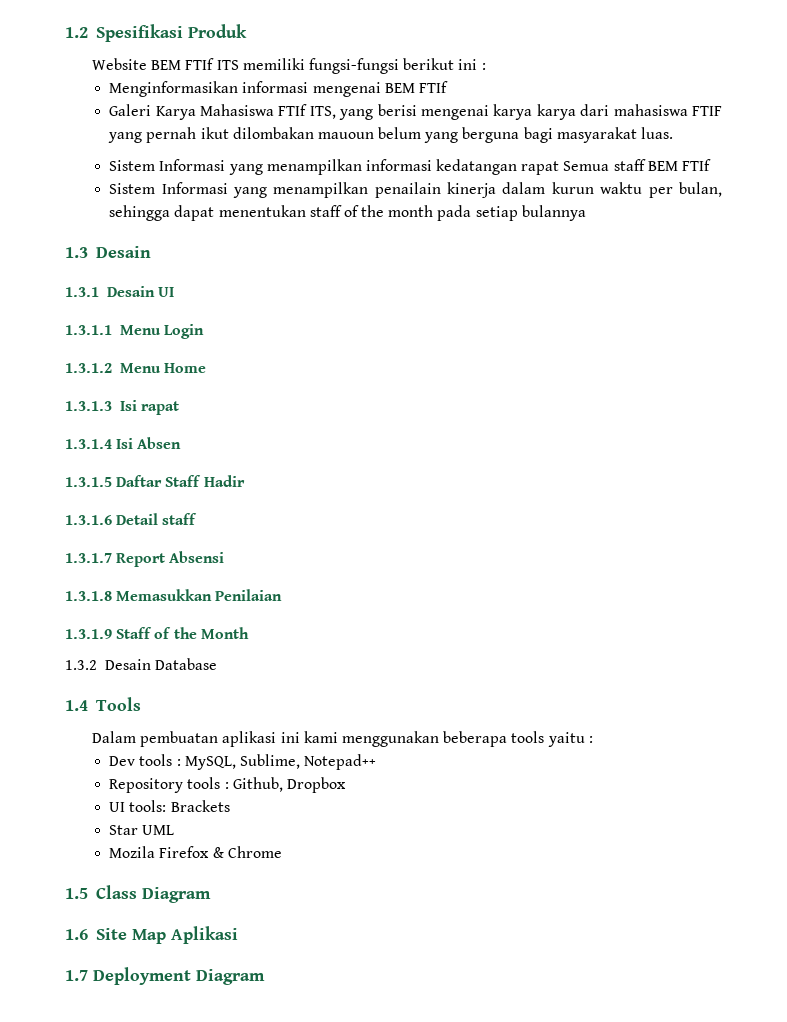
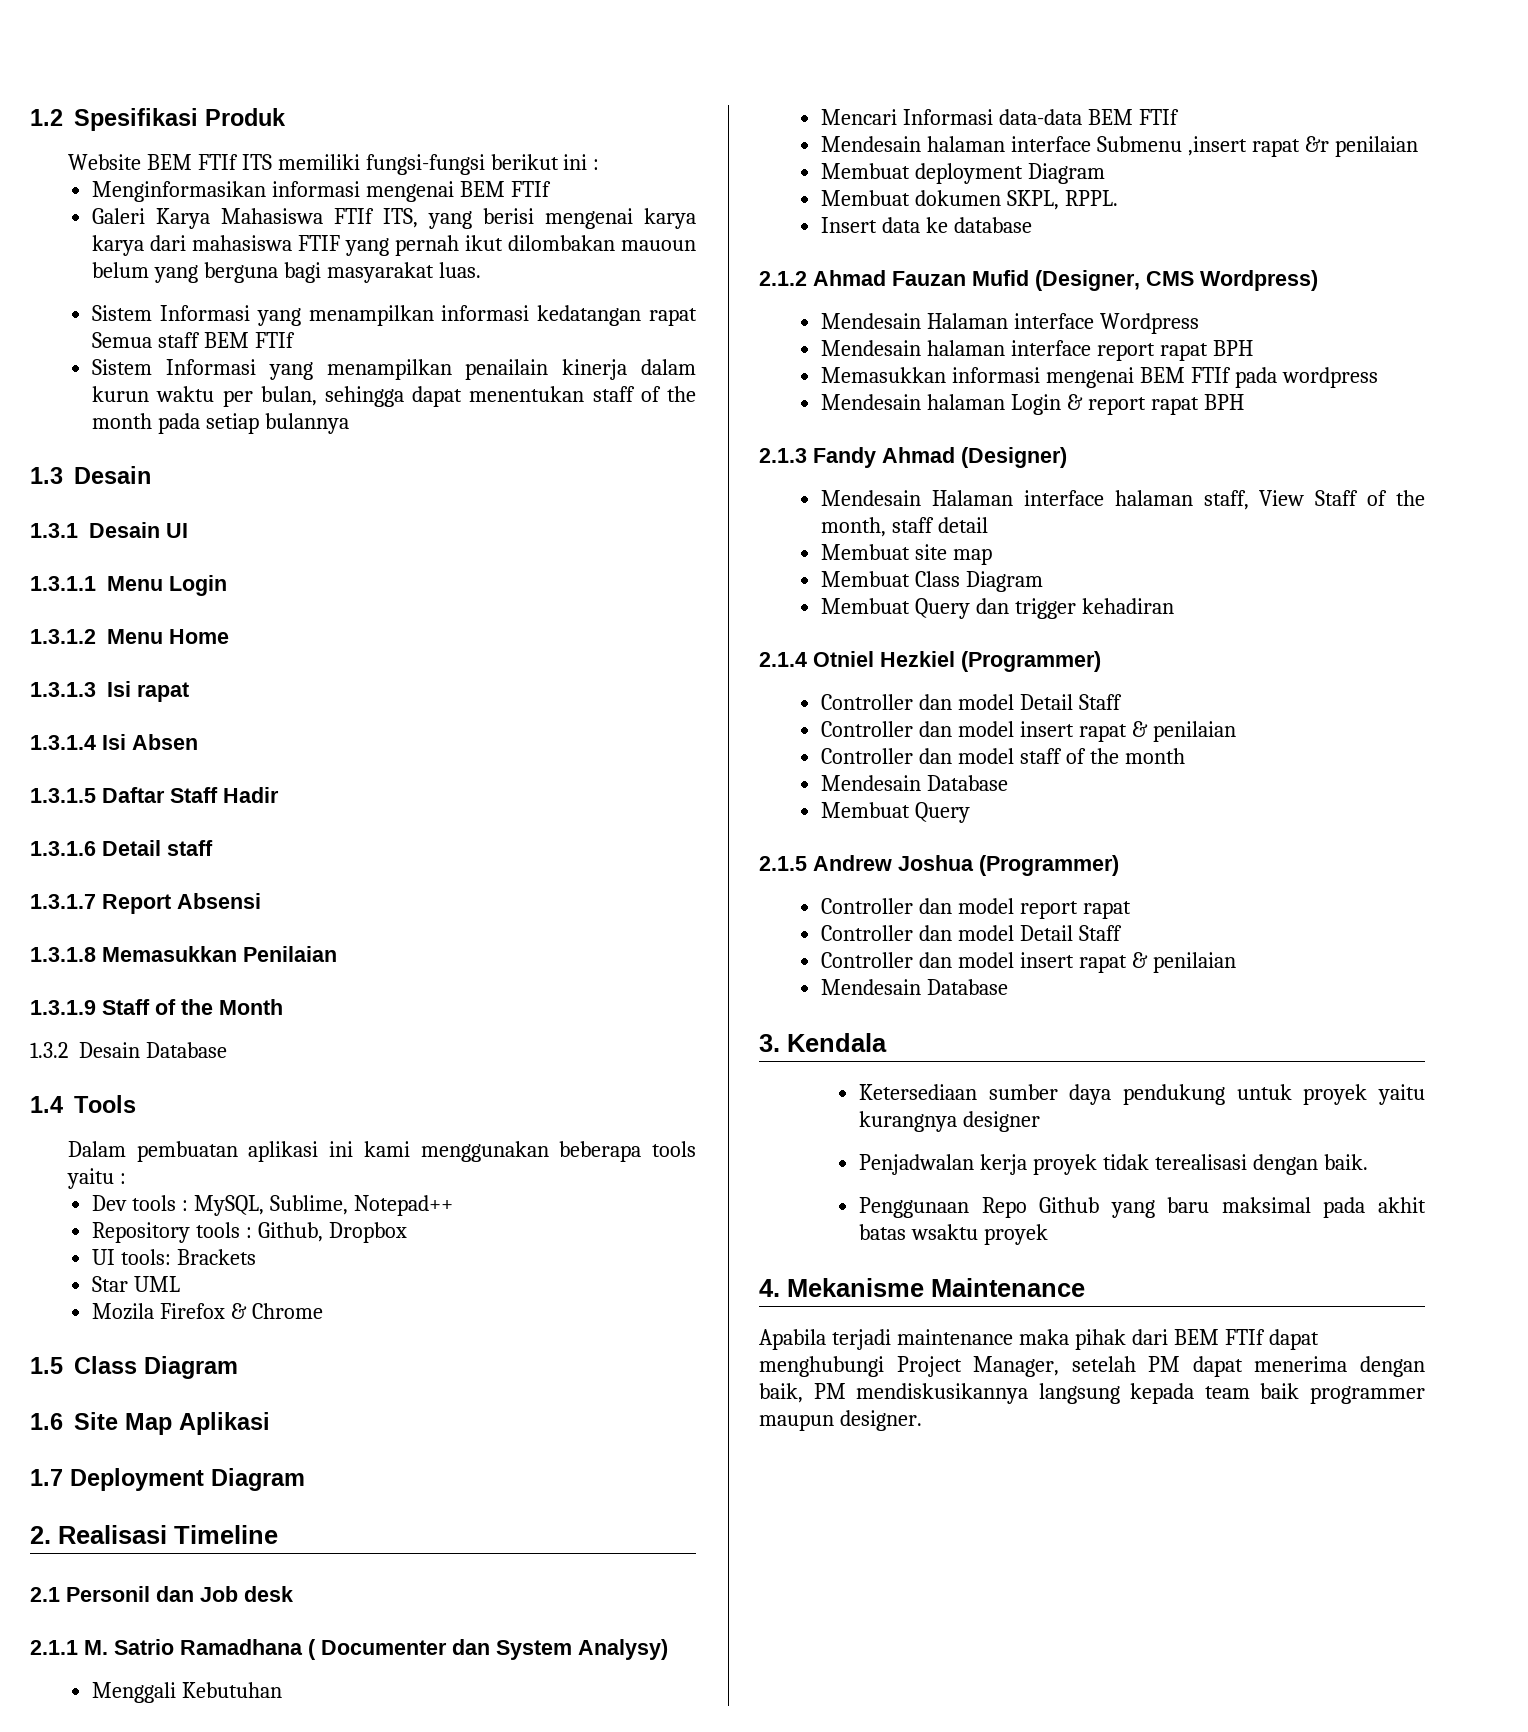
+ 2. Realisasi Timeline
+ 2.1 Personil dan Job desk
+ 2.1.1 M. Satrio Ramadhana ( Documenter dan System Analysy)
+ Menggali Kebutuhan
+ Mencari Informasi data-data BEM FTIf
+ Mendesain halaman interface Submenu ,insert rapat &r penilaian
+ Membuat deployment Diagram
+ Membuat dokumen SKPL, RPPL.
+ Insert data ke database
+ 2.1.2 Ahmad Fauzan Mufid (Designer, CMS Wordpress)
+ Mendesain Halaman interface Wordpress
+ Mendesain halaman interface report rapat BPH
+ Memasukkan informasi mengenai BEM FTIf pada wordpress
+ Mendesain halaman Login & report rapat BPH
+ 2.1.3 Fandy Ahmad (Designer)
+ Mendesain Halaman interface halaman staff, View Staff of the month, staff detail
+ Membuat site map
+ Membuat Class Diagram
+ Membuat Query dan trigger kehadiran
+ 2.1.4 Otniel Hezkiel (Programmer)
+ Controller dan model Detail Staff
+ Controller dan model insert rapat & penilaian
+ Controller dan model staff of the month
+ Mendesain Database
+ Membuat Query
+ 2.1.5 Andrew Joshua (Programmer)
+ Controller dan model report rapat
+ Controller dan model Detail Staff
+ Controller dan model insert rapat & penilaian
+ Mendesain Database
+ 3. Kendala
+ Ketersediaan sumber daya pendukung untuk proyek yaitu kurangnya designer
+ Penjadwalan kerja proyek tidak terealisasi dengan baik.
+ Penggunaan Repo Github yang baru maksimal pada akhit batas wsaktu proyek
+ 4. Mekanisme Maintenance
+ Apabila terjadi maintenance maka pihak dari BEM FTIf dapat menghubungi Project Manager, setelah PM dapat menerima dengan baik, PM mendiskusikannya langsung kepada team baik programmer maupun designer.

